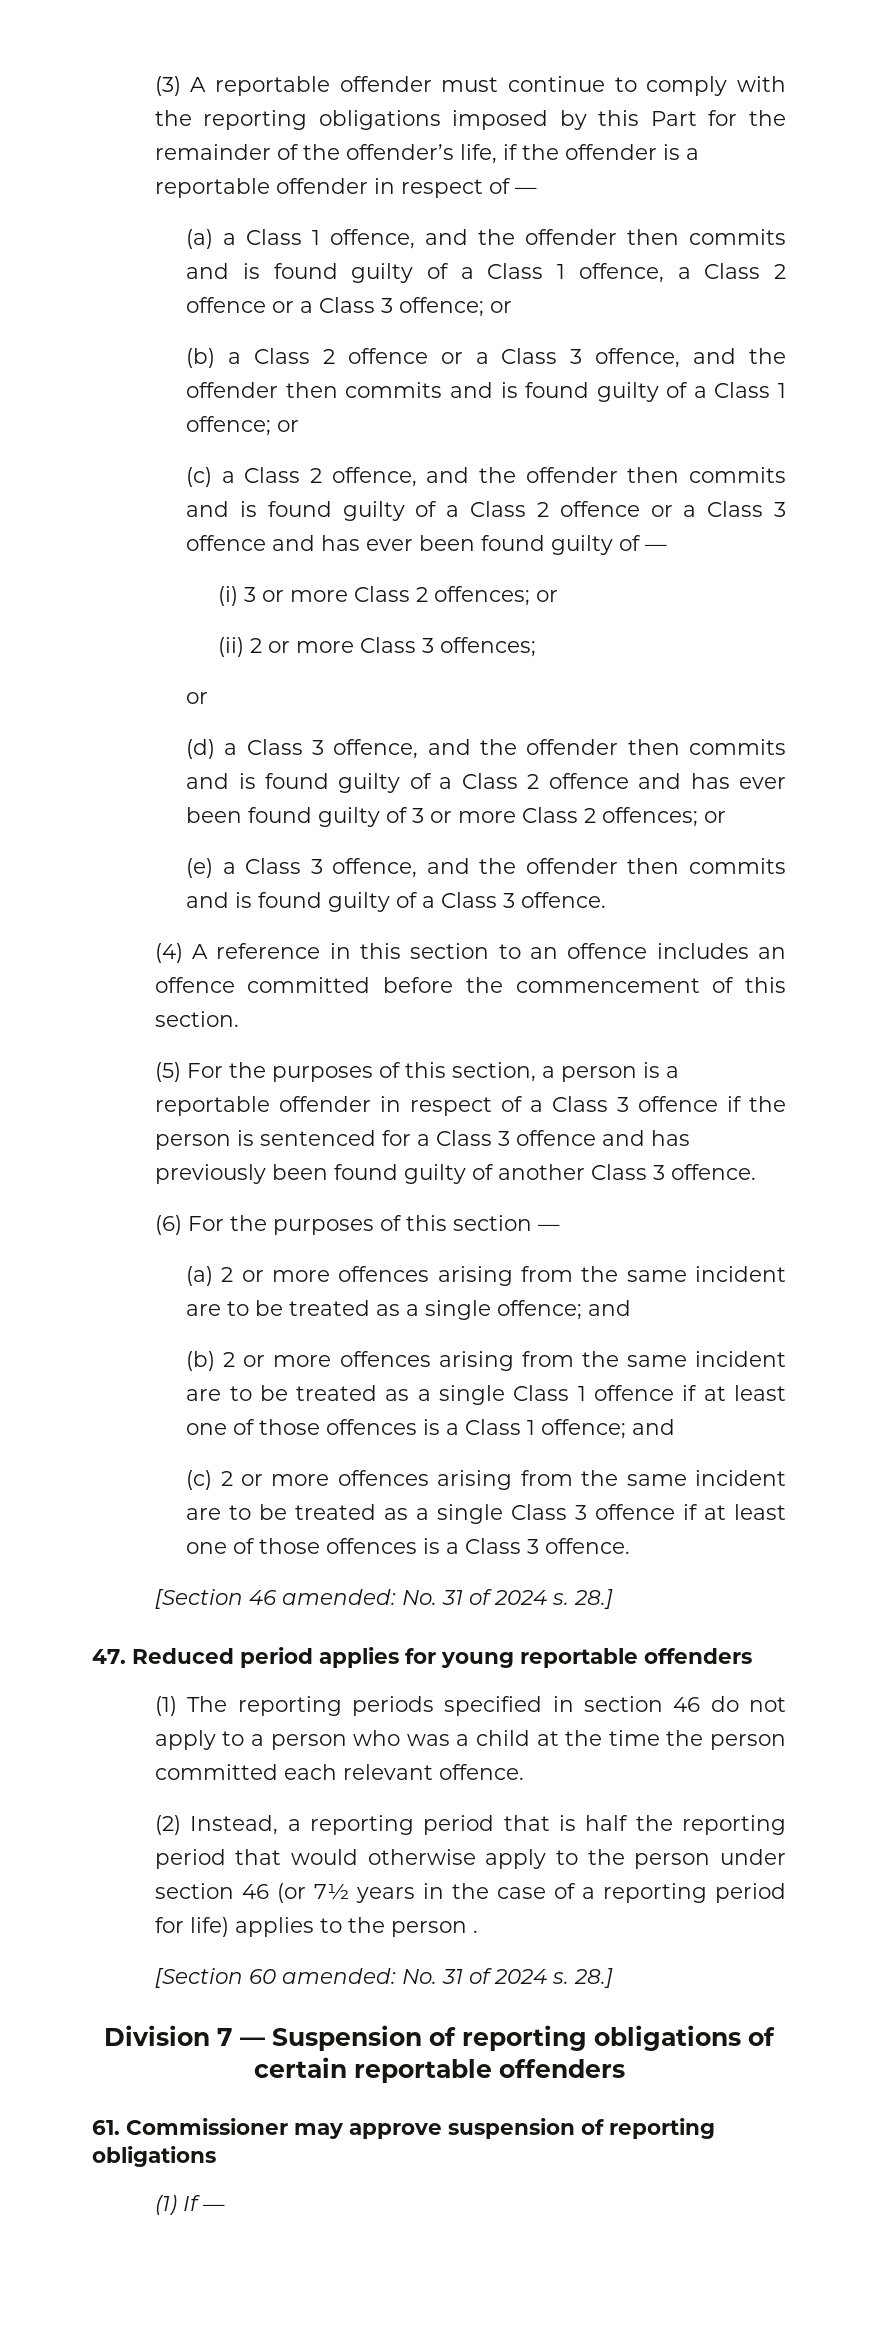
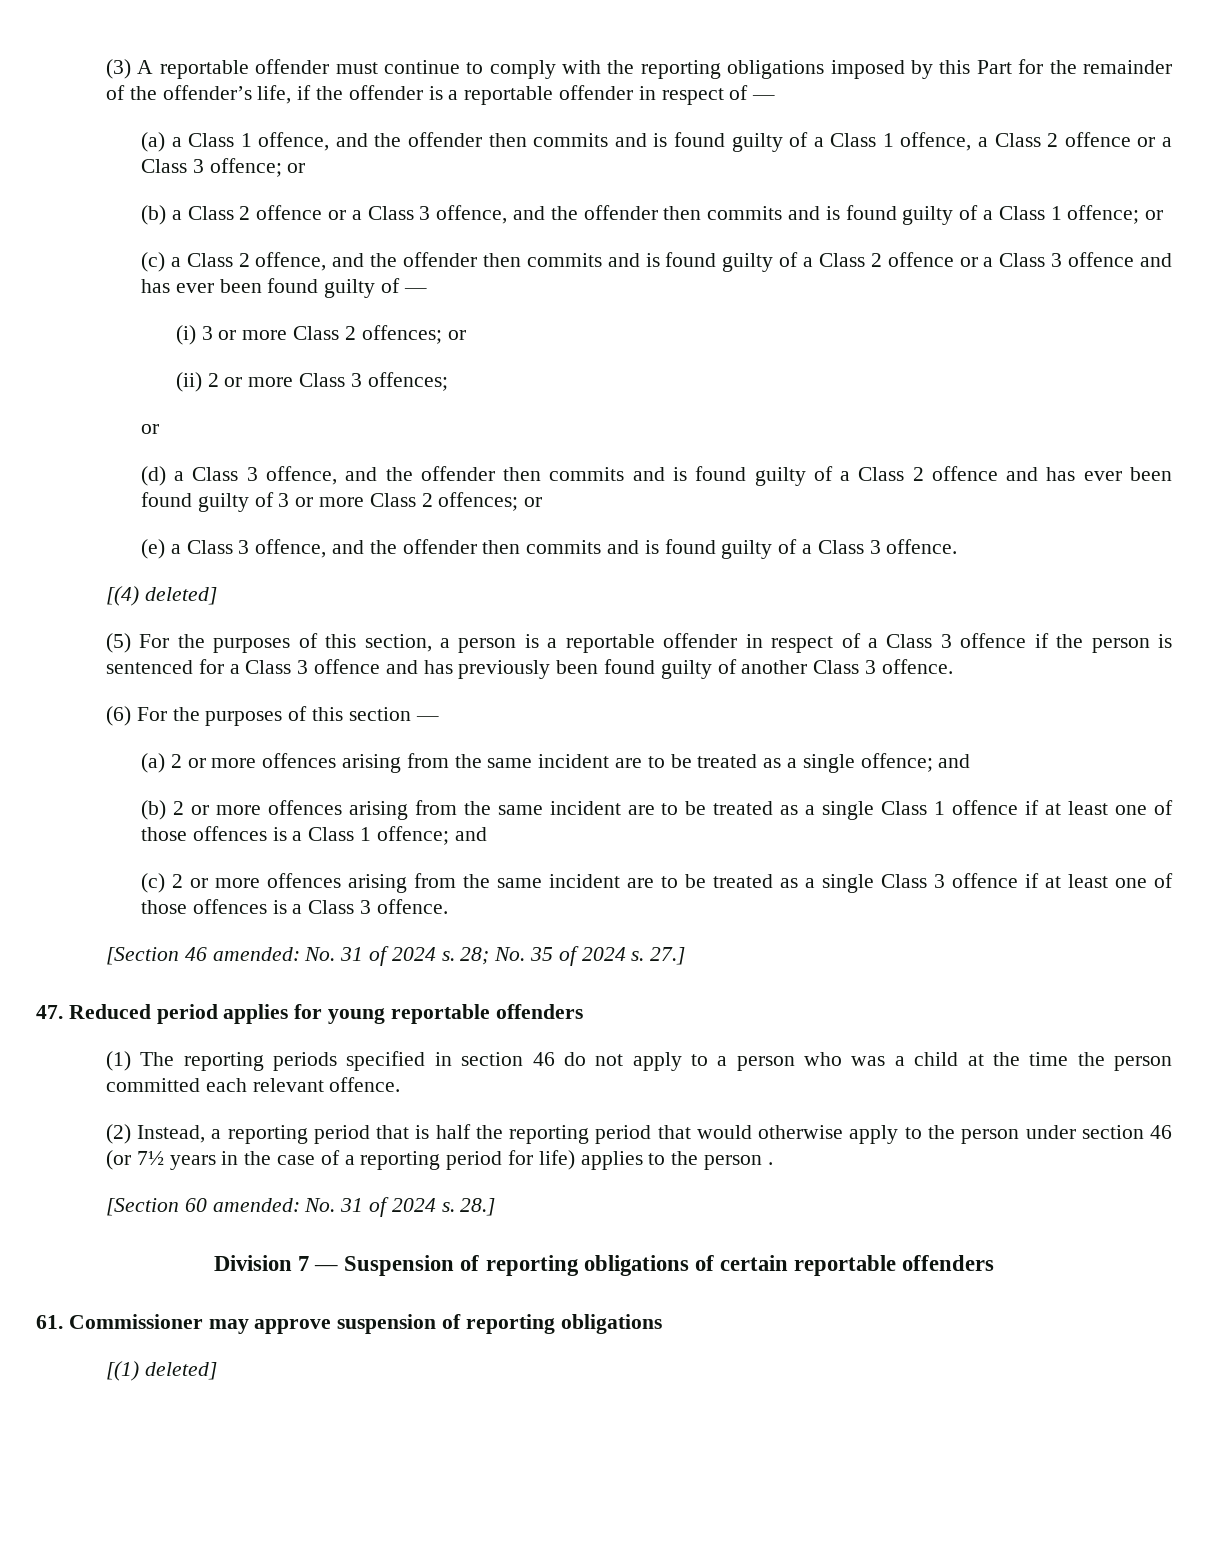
- (4) A reference in this section to an offence includes an offence committed before the commencement of this section.
+ [(4) deleted]
- [Section 46 amended: No. 31 of 2024 s. 28.]
+ [Section 46 amended: No. 31 of 2024 s. 28; No. 35 of 2024 s. 27.]
- (1) If —
+ [(1) deleted]

